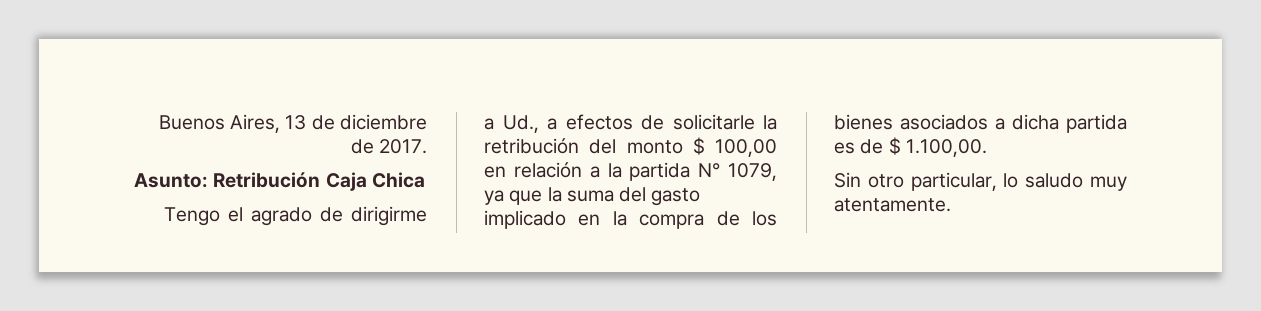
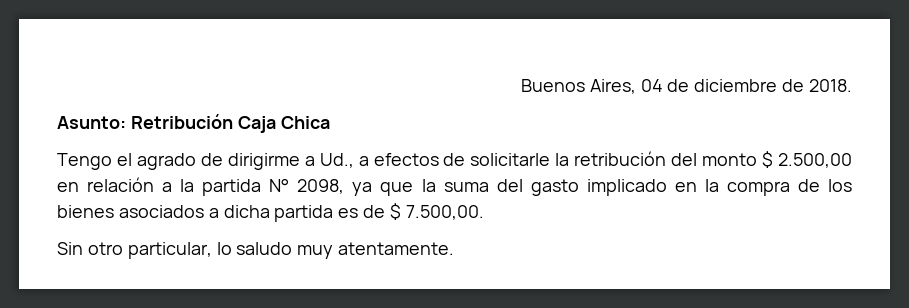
- Buenos Aires, 13 de diciembre de 2017.
+ Buenos Aires, 04 de diciembre de 2018.
- Tengo el agrado de dirigirme a Ud., a efectos de solicitarle la retribución del monto $ 100,00 en relación a la partida N° 1079, ya que la suma del gasto implicado en la compra de los bienes asociados a dicha partida es de $ 1.100,00.
+ Tengo el agrado de dirigirme a Ud., a efectos de solicitarle la retribución del monto $ 2.500,00 en relación a la partida N° 2098, ya que la suma del gasto implicado en la compra de los bienes asociados a dicha partida es de $ 7.500,00.

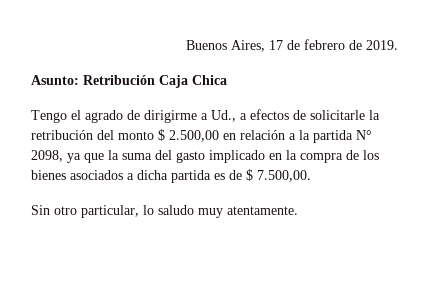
- Buenos Aires, 04 de diciembre de 2018.
+ Buenos Aires, 17 de febrero de 2019.

